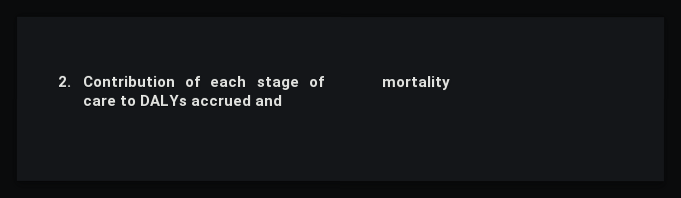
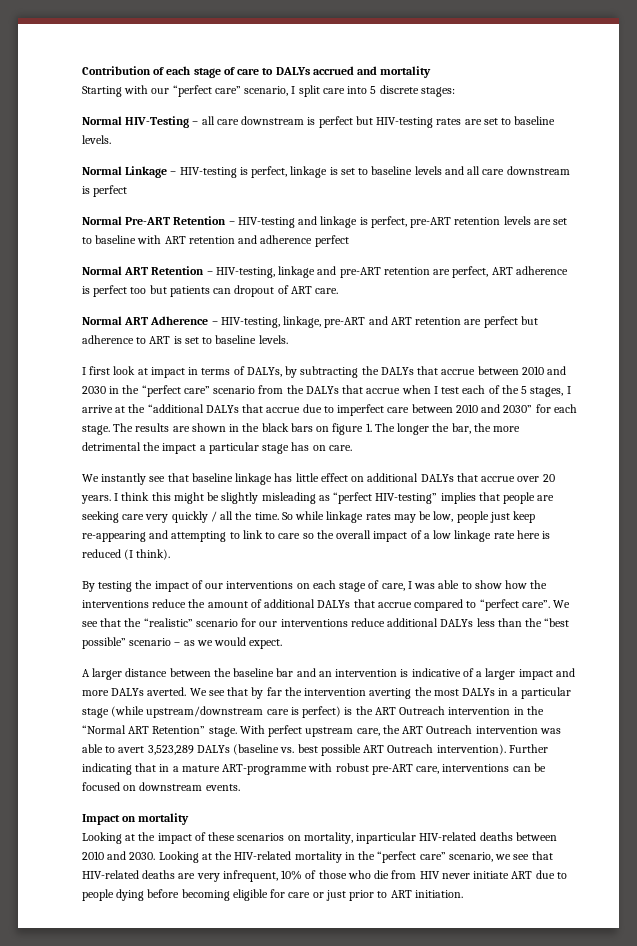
- 2. Contribution of each stage of care to DALYs accrued and mortality
+ Contribution of each stage of care to DALYs accrued and mortality
+ Starting with our “perfect care” scenario, I split care into 5 discrete stages:
+ Normal HIV-Testing – all care downstream is perfect but HIV-testing rates are set to baseline levels.
+ Normal Linkage – HIV-testing is perfect, linkage is set to baseline levels and all care downstream is perfect
+ Normal Pre-ART Retention – HIV-testing and linkage is perfect, pre-ART retention levels are set to baseline with ART retention and adherence perfect
+ Normal ART Retention – HIV-testing, linkage and pre-ART retention are perfect, ART adherence is perfect too but patients can dropout of ART care.
+ Normal ART Adherence – HIV-testing, linkage, pre-ART and ART retention are perfect but adherence to ART is set to baseline levels.
+ I first look at impact in terms of DALYs, by subtracting the DALYs that accrue between 2010 and 2030 in the “perfect care” scenario from the DALYs that accrue when I test each of the 5 stages, I arrive at the “additional DALYs that accrue due to imperfect care between 2010 and 2030” for each stage. The results are shown in the black bars on figure 1. The longer the bar, the more detrimental the impact a particular stage has on care.
+ We instantly see that baseline linkage has little effect on additional DALYs that accrue over 20 years. I think this might be slightly misleading as “perfect HIV-testing” implies that people are seeking care very quickly / all the time. So while linkage rates may be low, people just keep re-appearing and attempting to link to care so the overall impact of a low linkage rate here is reduced (I think).
+ By testing the impact of our interventions on each stage of care, I was able to show how the interventions reduce the amount of additional DALYs that accrue compared to “perfect care”. We see that the “realistic” scenario for our interventions reduce additional DALYs less than the “best possible” scenario – as we would expect.
+ A larger distance between the baseline bar and an intervention is indicative of a larger impact and more DALYs averted. We see that by far the intervention averting the most DALYs in a particular stage (while upstream/downstream care is perfect) is the ART Outreach intervention in the “Normal ART Retention” stage. With perfect upstream care, the ART Outreach intervention was able to avert 3,523,289 DALYs (baseline vs. best possible ART Outreach intervention). Further indicating that in a mature ART-programme with robust pre-ART care, interventions can be focused on downstream events.
+ Impact on mortality
+ Looking at the impact of these scenarios on mortality, inparticular HIV-related deaths between 2010 and 2030. Looking at the HIV-related mortality in the “perfect care” scenario, we see that HIV-related deaths are very infrequent, 10% of those who die from HIV never initiate ART due to people dying before becoming eligible for care or just prior to ART initiation.

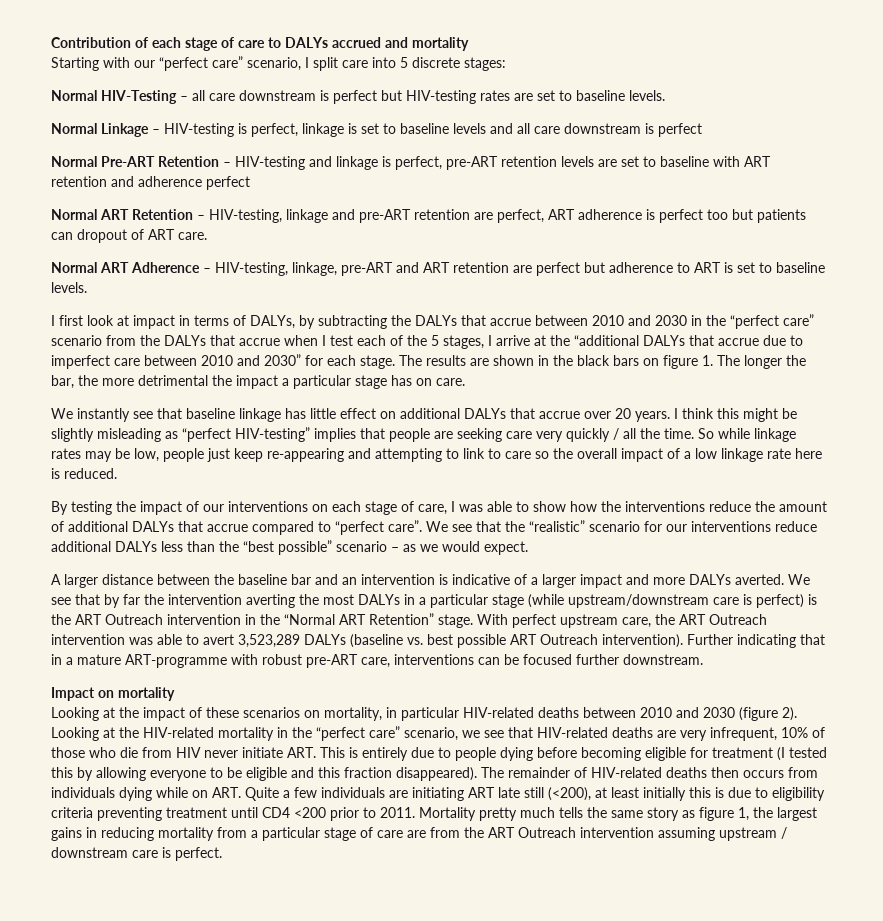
- So while linkage rates may be low, people just keep re-appearing and attempting to link to care so the overall impact of a low linkage rate here is reduced (I think).
+ So while linkage rates may be low, people just keep re-appearing and attempting to link to care so the overall impact of a low linkage rate here is reduced.
- Further indicating that in a mature ART-programme with robust pre-ART care, interventions can be focused on downstream events.
+ Further indicating that in a mature ART-programme with robust pre-ART care, interventions can be focused further downstream.
- Looking at the impact of these scenarios on mortality, inparticular HIV-related deaths between 2010 and 2030.
+ Looking at the impact of these scenarios on mortality, in particular HIV-related deaths between 2010 and 2030 (figure 2).
- Looking at the HIV-related mortality in the “perfect care” scenario, we see that HIV-related deaths are very infrequent, 10% of those who die from HIV never initiate ART due to people dying before becoming eligible for care or just prior to ART initiation.
+ Looking at the HIV-related mortality in the “perfect care” scenario, we see that HIV-related deaths are very infrequent, 10% of those who die from HIV never initiate ART. This is entirely due to people dying before becoming eligible for treatment (I tested this by allowing everyone to be eligible and this fraction disappeared). The remainder of HIV-related deaths then occurs from individuals dying while on ART. Quite a few individuals are initiating ART late still (<200), at least initially this is due to eligibility criteria preventing treatment until CD4 <200 prior to 2011. Mortality pretty much tells the same story as figure 1, the largest gains in reducing mortality from a particular stage of care are from the ART Outreach intervention assuming upstream / downstream care is perfect.

